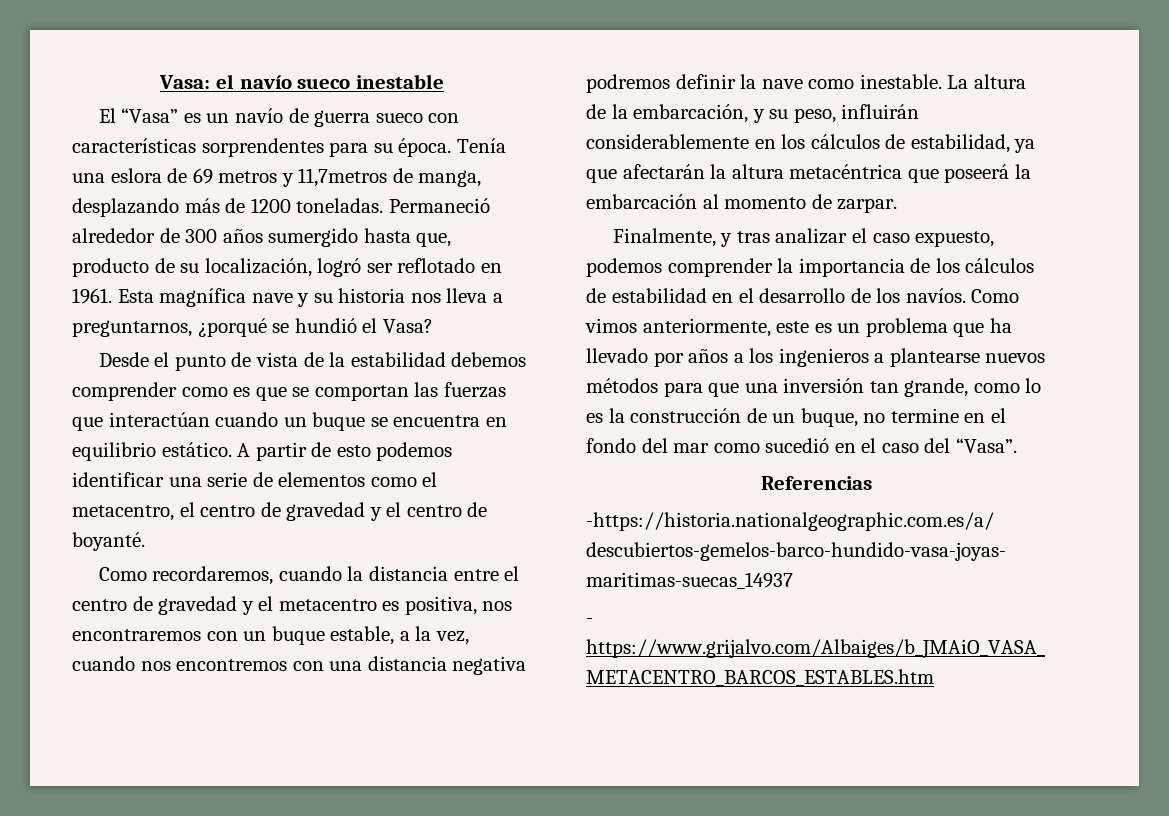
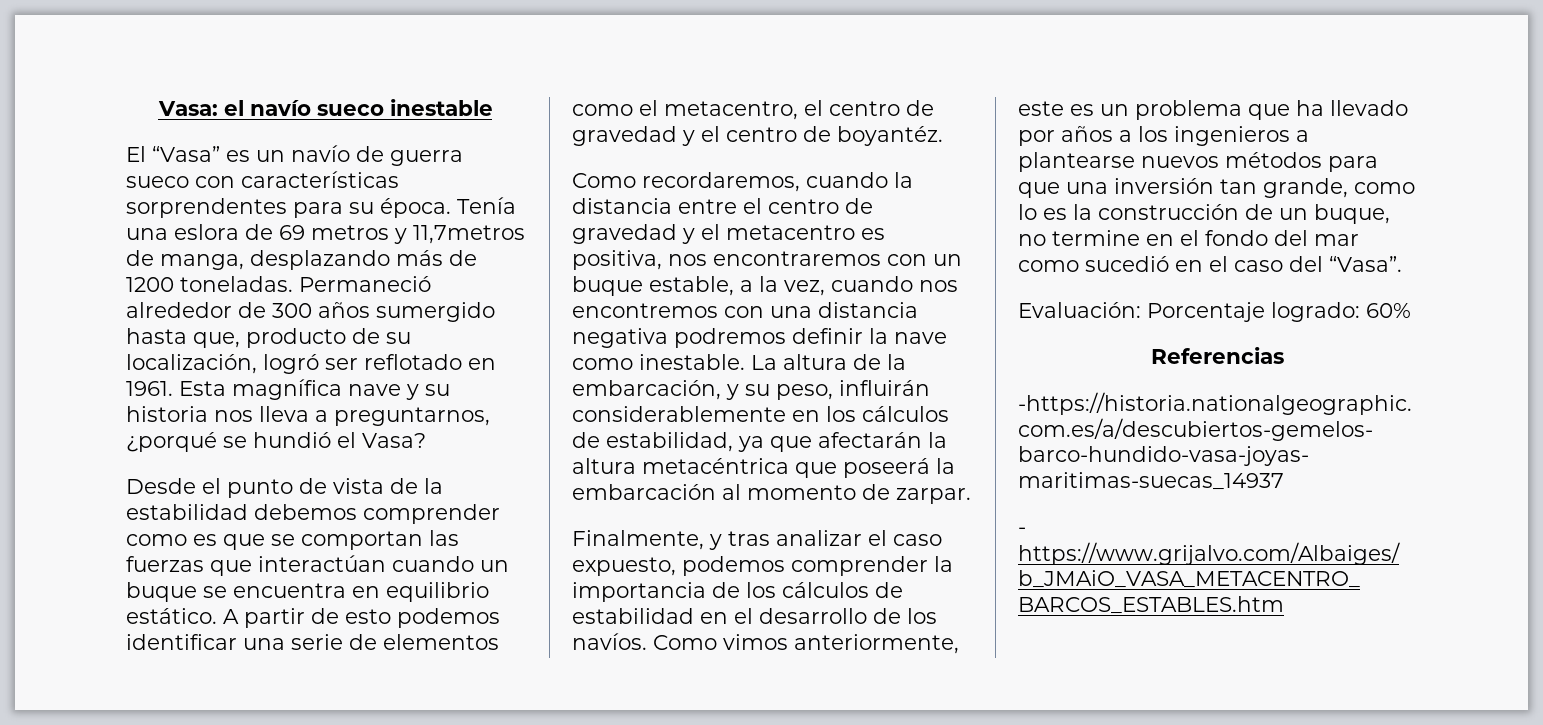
- A partir de esto podemos identificar una serie de elementos como el metacentro, el centro de gravedad y el centro de boyanté.
+ A partir de esto podemos identificar una serie de elementos como el metacentro, el centro de gravedad y el centro de boyantéz.
+ Evaluación: Porcentaje logrado: 60%

